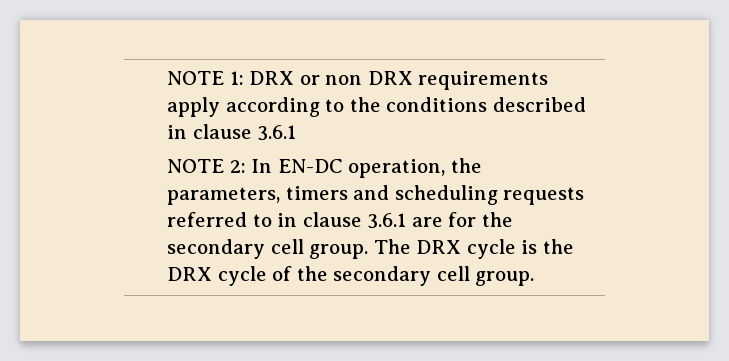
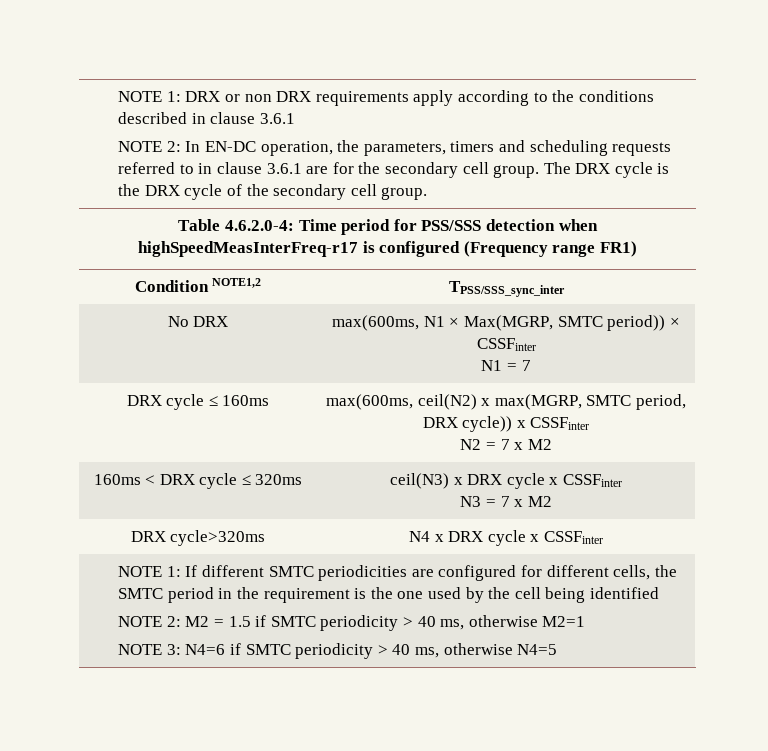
+ Table 4.6.2.0-4: Time period for PSS/SSS detection when highSpeedMeasInterFreq-r17 is configured (Frequency range FR1)
+ Condition NOTE1,2 | TPSS/SSS_sync_inter
+ No DRX | max(600ms, N1 × Max(MGRP, SMTC period)) × CSSFinter
+ N1 = 7
+ DRX cycle ≤ 160ms | max(600ms, ceil(N2) x max(MGRP, SMTC period, DRX cycle)) x CSSFinter
+ N2 = 7 x M2
+ 160ms < DRX cycle ≤ 320ms | ceil(N3) x DRX cycle x CSSFinter
+ N3 = 7 x M2
+ DRX cycle>320ms | N4 x DRX cycle x CSSFinter
+ NOTE 1: If different SMTC periodicities are configured for different cells, the SMTC period in the requirement is the one used by the cell being identified
+ NOTE 2: M2 = 1.5 if SMTC periodicity > 40 ms, otherwise M2=1
+ NOTE 3: N4=6 if SMTC periodicity > 40 ms, otherwise N4=5

